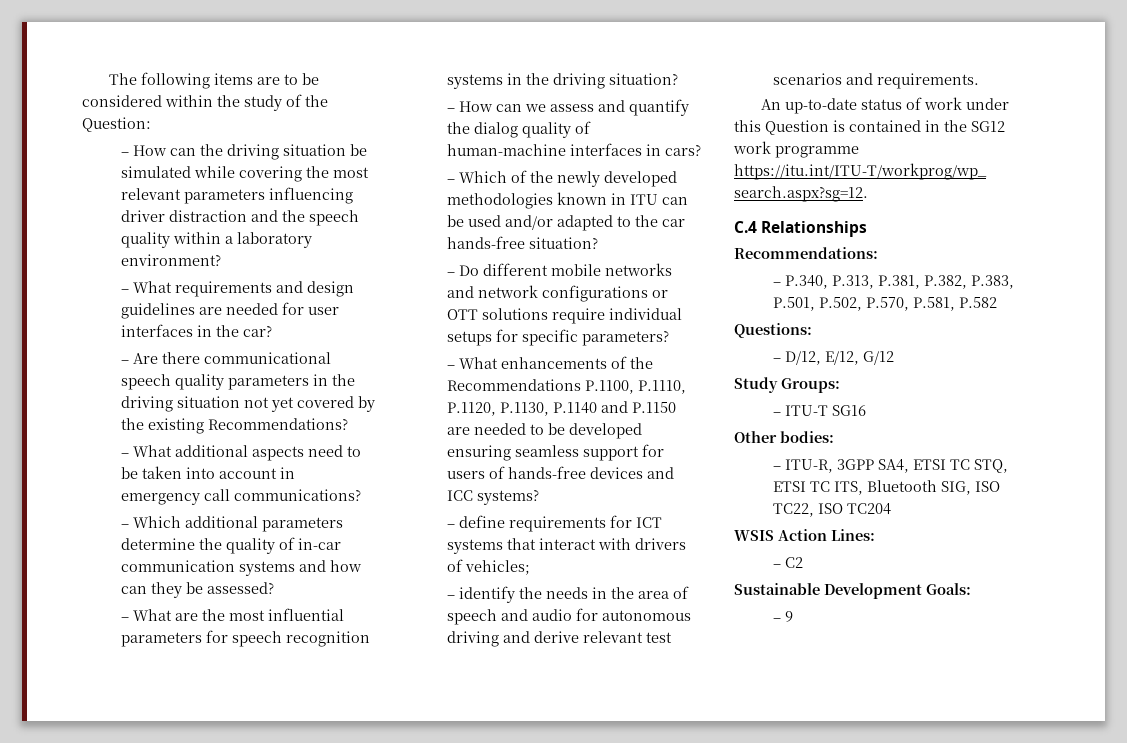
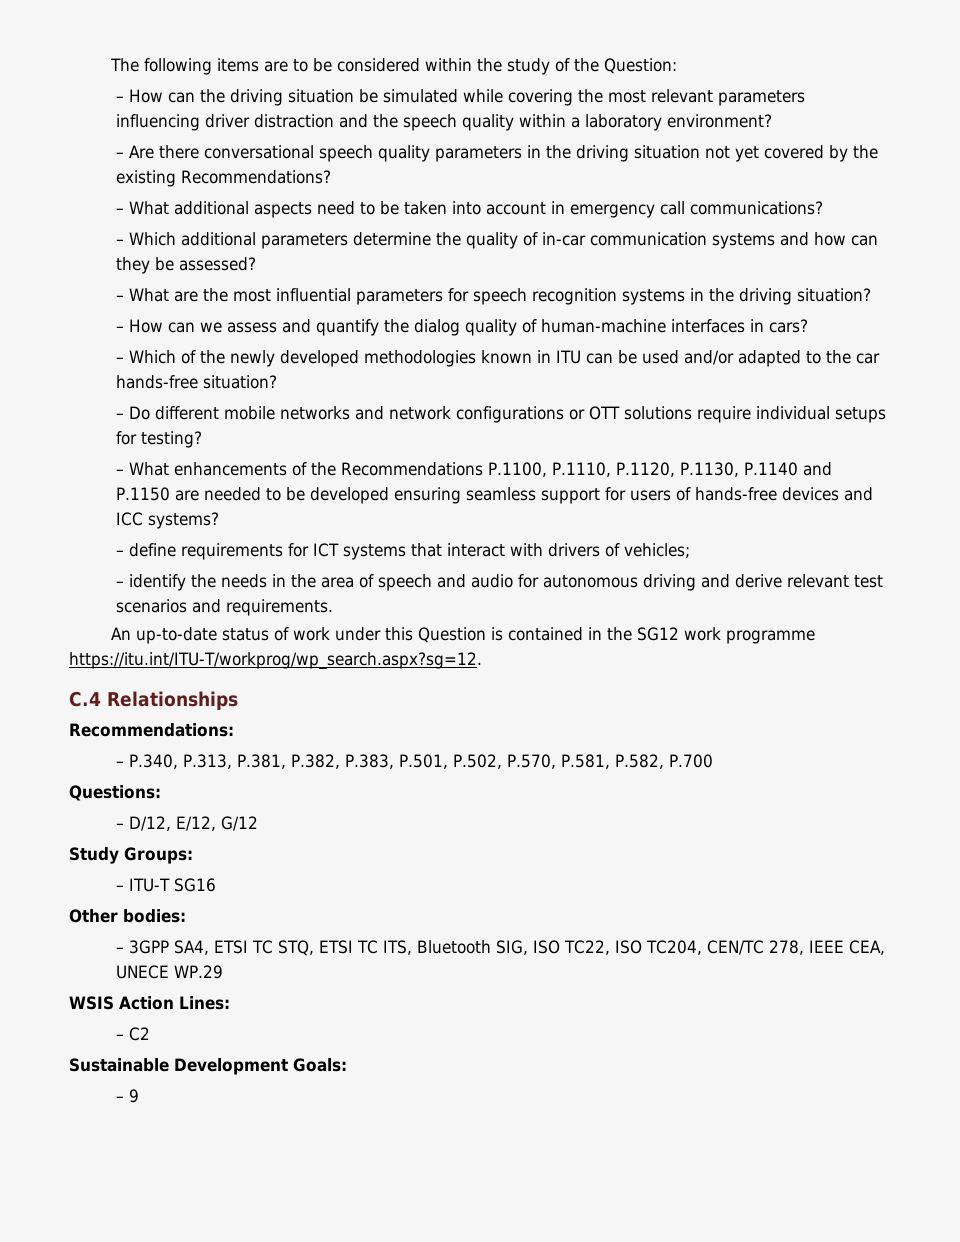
- – What requirements and design guidelines are needed for user interfaces in the car?
- – Are there communicational speech quality parameters in the driving situation not yet covered by the existing Recommendations?
+ – Are there conversational speech quality parameters in the driving situation not yet covered by the existing Recommendations?
- – Do different mobile networks and network configurations or OTT solutions require individual setups for specific parameters?
+ – Do different mobile networks and network configurations or OTT solutions require individual setups for testing?
- – P.340, P.313, P.381, P.382, P.383, P.501, P.502, P.570, P.581, P.582
+ – P.340, P.313, P.381, P.382, P.383, P.501, P.502, P.570, P.581, P.582, P.700
- – ITU-R, 3GPP SA4, ETSI TC STQ, ETSI TC ITS, Bluetooth SIG, ISO TC22, ISO TC204
+ – 3GPP SA4, ETSI TC STQ, ETSI TC ITS, Bluetooth SIG, ISO TC22, ISO TC204, CEN/TC 278, IEEE CEA, UNECE WP.29

